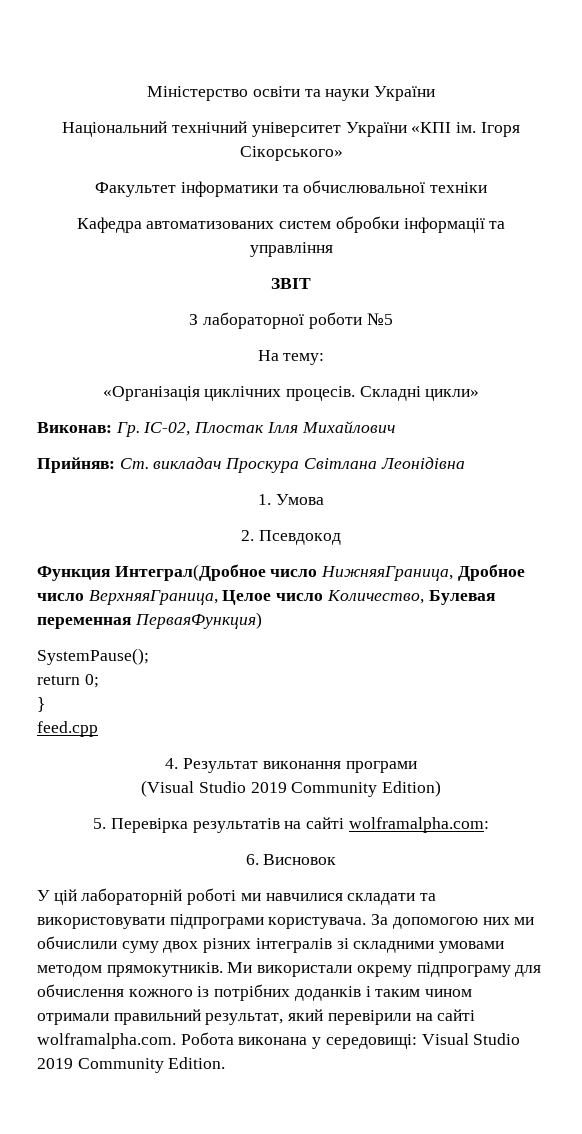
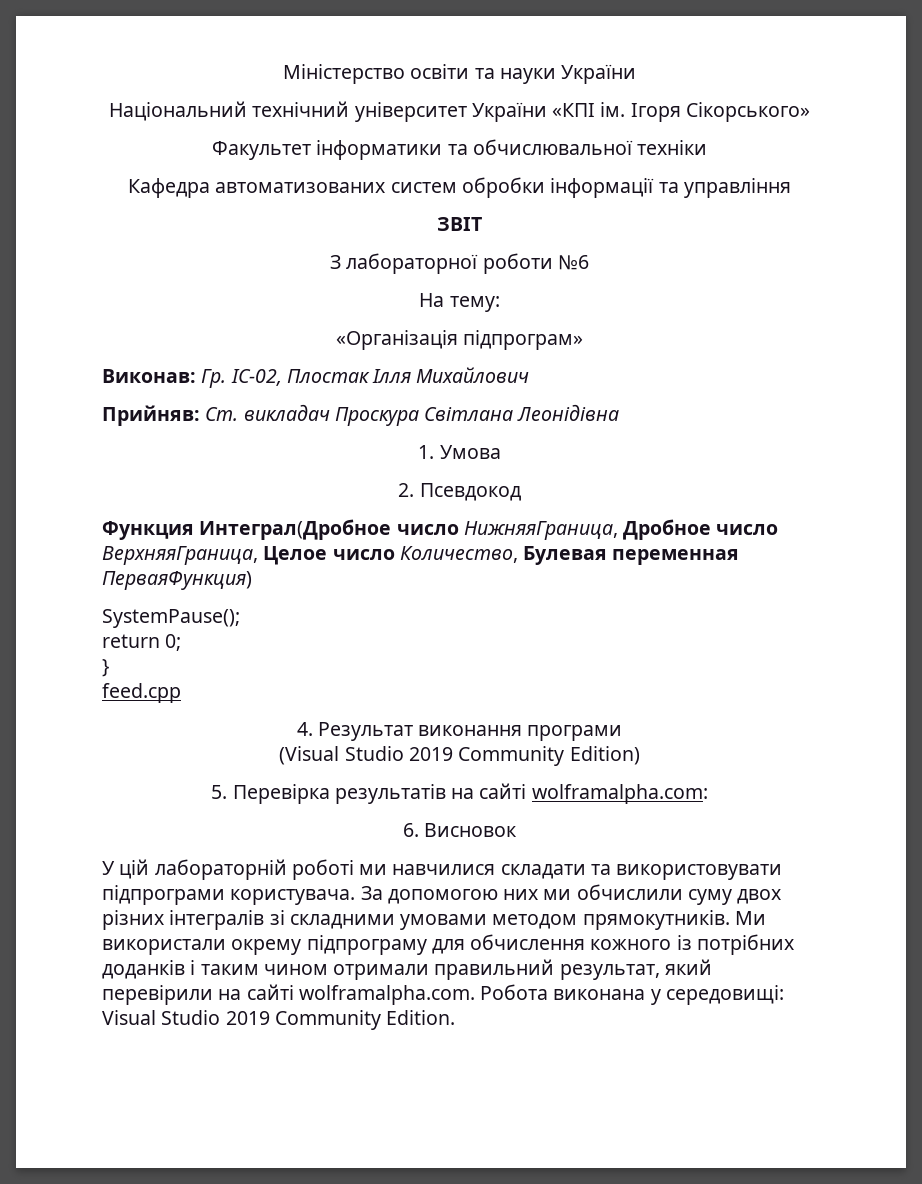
- З лабораторної роботи №5
+ З лабораторної роботи №6
- «Організація циклічних процесів. Складні цикли»
+ «Організація підпрограм»

